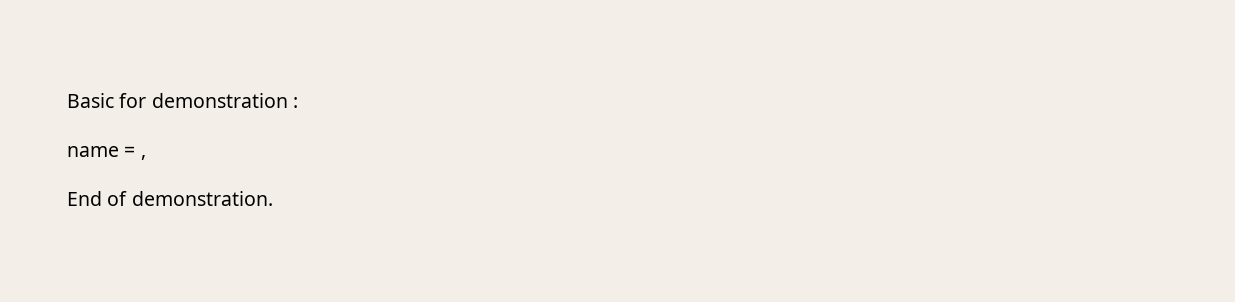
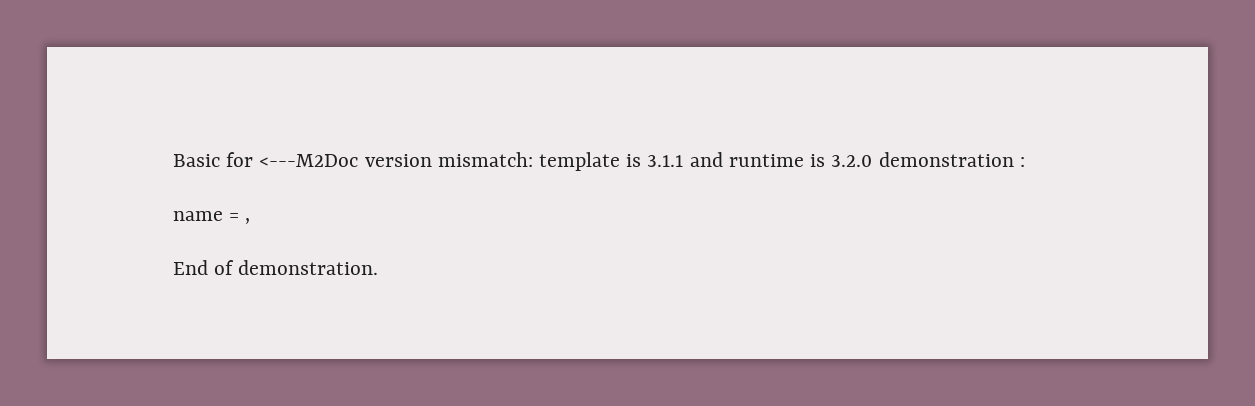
- Basic for demonstration :
+ Basic for <---M2Doc version mismatch: template is 3.1.1 and runtime is 3.2.0 demonstration :

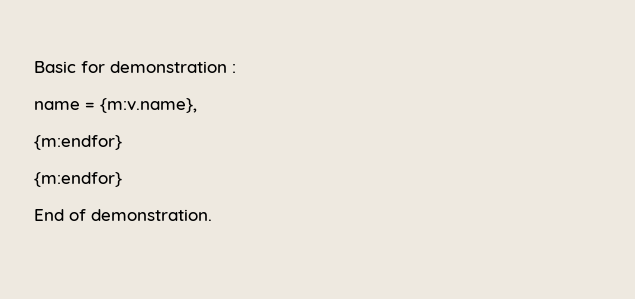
- Basic for <---M2Doc version mismatch: template is 3.1.1 and runtime is 3.2.0 demonstration :
+ Basic for demonstration :
- name = ,
+ name = {m:v.name},
+ {m:endfor}
+ {m:endfor}

